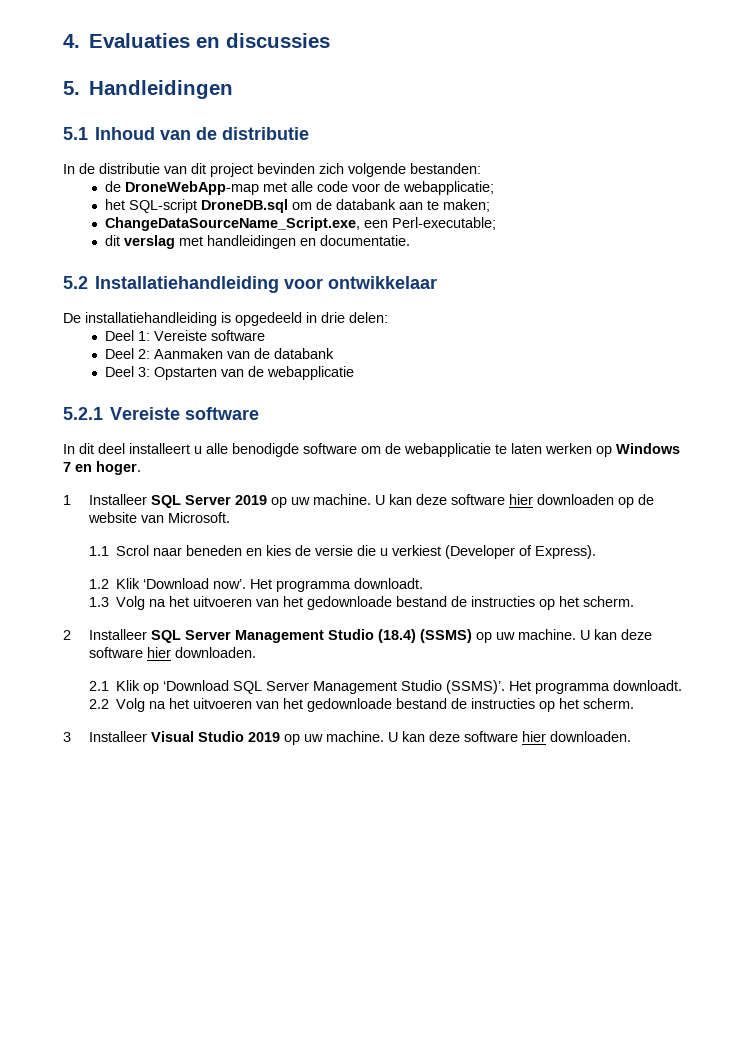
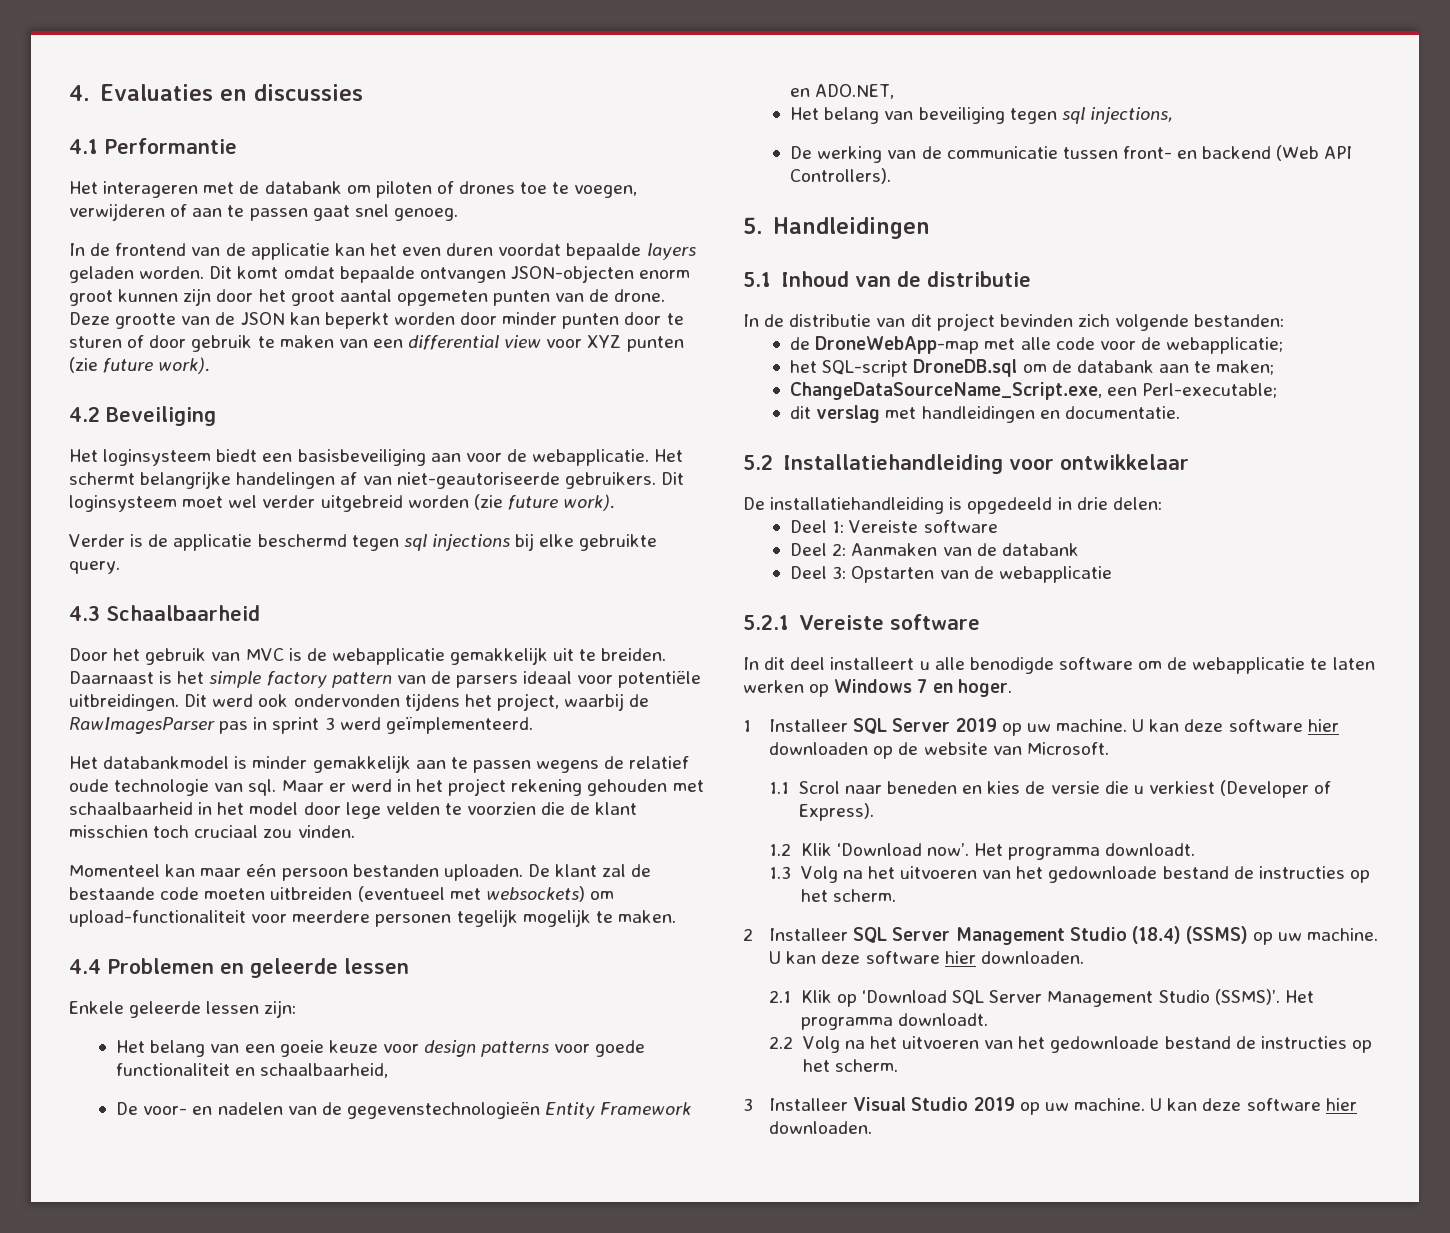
+ 4.1 Performantie
+ Het interageren met de databank om piloten of drones toe te voegen, verwijderen of aan te passen gaat snel genoeg.
+ In de frontend van de applicatie kan het even duren voordat bepaalde layers geladen worden. Dit komt omdat bepaalde ontvangen JSON-objecten enorm groot kunnen zijn door het groot aantal opgemeten punten van de drone. Deze grootte van de JSON kan beperkt worden door minder punten door te sturen of door gebruik te maken van een differential view voor XYZ punten (zie future work).
+ 4.2 Beveiliging
+ Het loginsysteem biedt een basisbeveiliging aan voor de webapplicatie. Het schermt belangrijke handelingen af van niet-geautoriseerde gebruikers. Dit loginsysteem moet wel verder uitgebreid worden (zie future work).
+ Verder is de applicatie beschermd tegen sql injections bij elke gebruikte query.
+ 4.3 Schaalbaarheid
+ Door het gebruik van MVC is de webapplicatie gemakkelijk uit te breiden. Daarnaast is het simple factory pattern van de parsers ideaal voor potentiële uitbreidingen. Dit werd ook ondervonden tijdens het project, waarbij de RawImagesParser pas in sprint 3 werd geïmplementeerd.
+ Het databankmodel is minder gemakkelijk aan te passen wegens de relatief oude technologie van sql. Maar er werd in het project rekening gehouden met schaalbaarheid in het model door lege velden te voorzien die de klant misschien toch cruciaal zou vinden.
+ Momenteel kan maar eén persoon bestanden uploaden. De klant zal de bestaande code moeten uitbreiden (eventueel met websockets) om upload-functionaliteit voor meerdere personen tegelijk mogelijk te maken.
+ 4.4 Problemen en geleerde lessen
+ Enkele geleerde lessen zijn:
+ Het belang van een goeie keuze voor design patterns voor goede functionaliteit en schaalbaarheid,
+ De voor- en nadelen van de gegevenstechnologieën Entity Framework en ADO.NET,
+ Het belang van beveiliging tegen sql injections,
+ De werking van de communicatie tussen front- en backend (Web API Controllers).

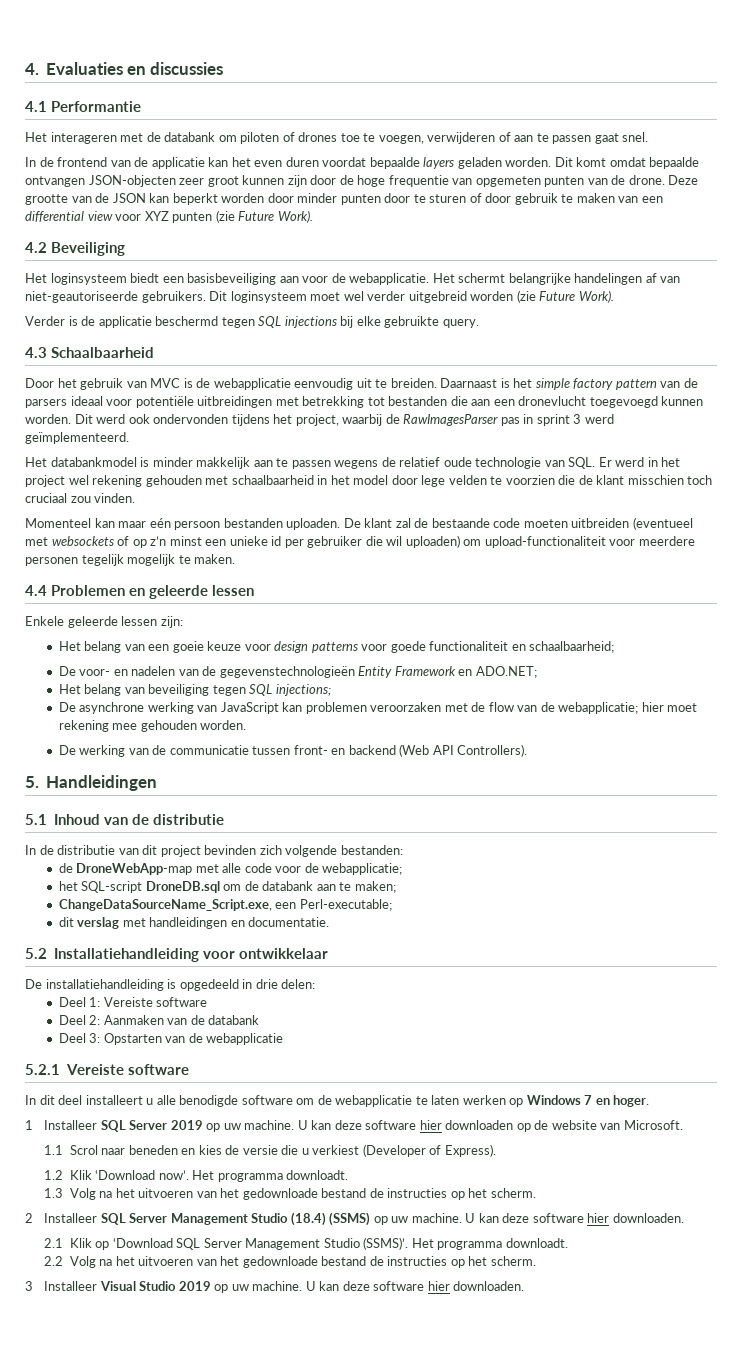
- Het interageren met de databank om piloten of drones toe te voegen, verwijderen of aan te passen gaat snel genoeg.
+ Het interageren met de databank om piloten of drones toe te voegen, verwijderen of aan te passen gaat snel.
- Dit komt omdat bepaalde ontvangen JSON-objecten enorm groot kunnen zijn door het groot aantal opgemeten punten van de drone.
+ Dit komt omdat bepaalde ontvangen JSON-objecten zeer groot kunnen zijn door de hoge frequentie van opgemeten punten van de drone.
- Deze grootte van de JSON kan beperkt worden door minder punten door te sturen of door gebruik te maken van een differential view voor XYZ punten (zie future work).
+ Deze grootte van de JSON kan beperkt worden door minder punten door te sturen of door gebruik te maken van een differential view voor XYZ punten (zie Future Work).
- Dit loginsysteem moet wel verder uitgebreid worden (zie future work).
+ Dit loginsysteem moet wel verder uitgebreid worden (zie Future Work).
- Verder is de applicatie beschermd tegen sql injections bij elke gebruikte query.
+ Verder is de applicatie beschermd tegen SQL injections bij elke gebruikte query.
- Door het gebruik van MVC is de webapplicatie gemakkelijk uit te breiden.
+ Door het gebruik van MVC is de webapplicatie eenvoudig uit te breiden.
- Daarnaast is het simple factory pattern van de parsers ideaal voor potentiële uitbreidingen.
+ Daarnaast is het simple factory pattern van de parsers ideaal voor potentiële uitbreidingen met betrekking tot bestanden die aan een dronevlucht toegevoegd kunnen worden.
- Het databankmodel is minder gemakkelijk aan te passen wegens de relatief oude technologie van sql. Maar er werd in het project rekening gehouden met schaalbaarheid in het model door lege velden te voorzien die de klant misschien toch cruciaal zou vinden.
+ Het databankmodel is minder makkelijk aan te passen wegens de relatief oude technologie van SQL. Er werd in het project wel rekening gehouden met schaalbaarheid in het model door lege velden te voorzien die de klant misschien toch cruciaal zou vinden.
- De klant zal de bestaande code moeten uitbreiden (eventueel met websockets) om upload-functionaliteit voor meerdere personen tegelijk mogelijk te maken.
+ De klant zal de bestaande code moeten uitbreiden (eventueel met websockets of op z’n minst een unieke id per gebruiker die wil uploaden) om upload-functionaliteit voor meerdere personen tegelijk mogelijk te maken.
- Het belang van een goeie keuze voor design patterns voor goede functionaliteit en schaalbaarheid,
+ Het belang van een goeie keuze voor design patterns voor goede functionaliteit en schaalbaarheid;
- De voor- en nadelen van de gegevenstechnologieën Entity Framework en ADO.NET,
+ De voor- en nadelen van de gegevenstechnologieën Entity Framework en ADO.NET;
- Het belang van beveiliging tegen sql injections,
+ Het belang van beveiliging tegen SQL injections;
+ De asynchrone werking van JavaScript kan problemen veroorzaken met de flow van de webapplicatie; hier moet rekening mee gehouden worden.

